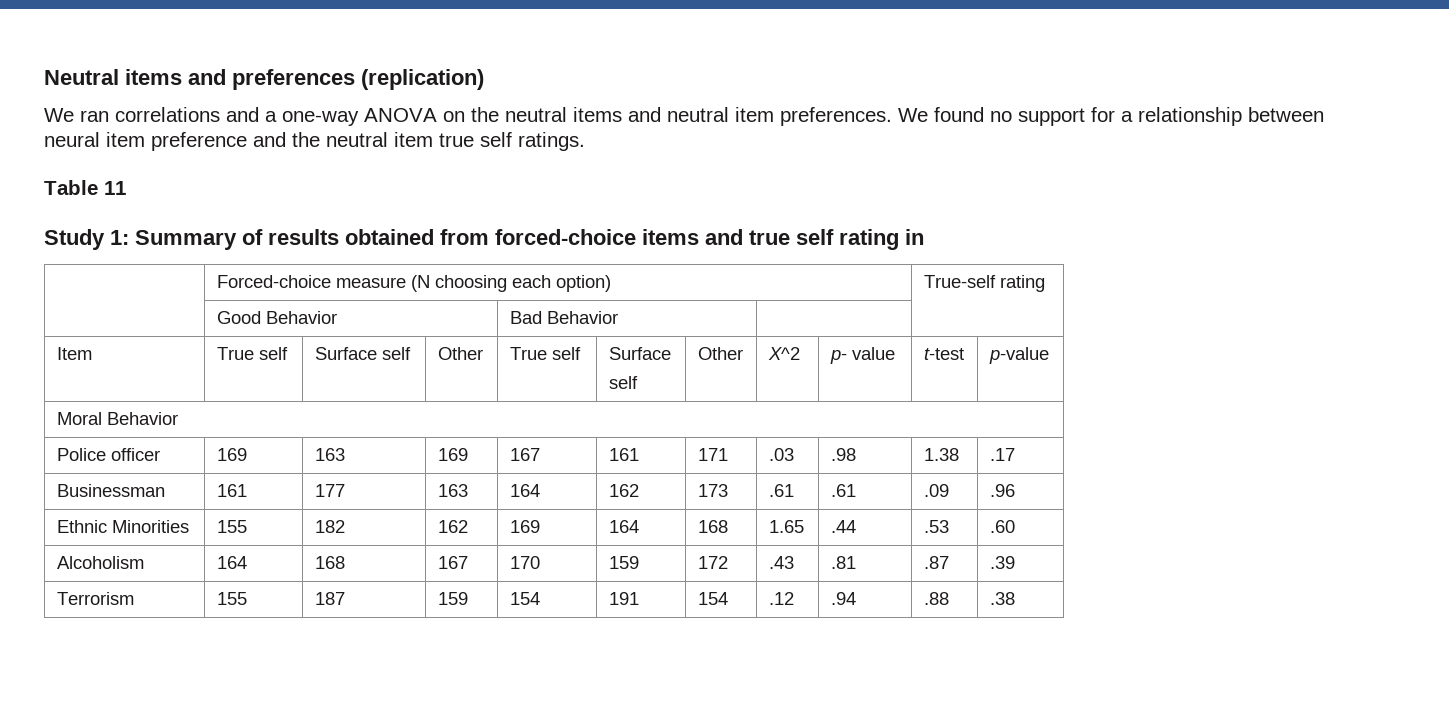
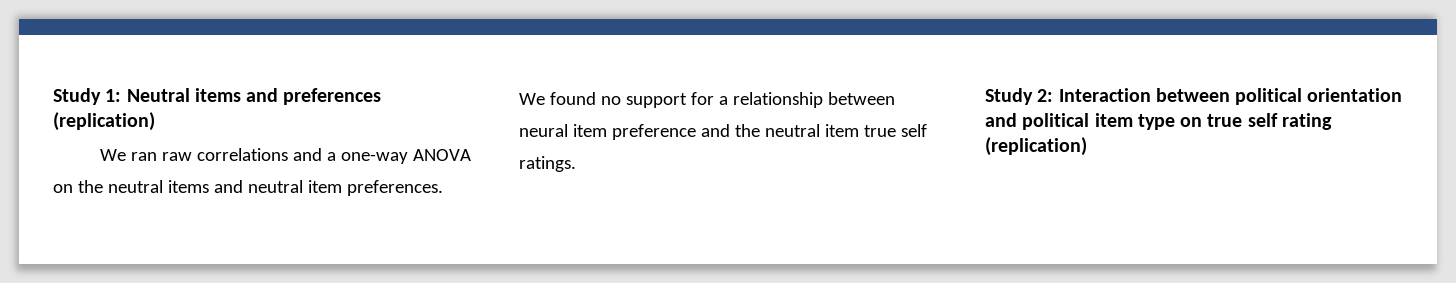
- Neutral items and preferences (replication)
+ Study 1: Neutral items and preferences (replication)
- We ran correlations and a one-way ANOVA on the neutral items and neutral item preferences.
+ We ran raw correlations and a one-way ANOVA on the neutral items and neutral item preferences.
- Table 11
- Study 1: Summary of results obtained from forced-choice items and true self rating in
- | Forced-choice measure (N choosing each option) | True-self rating
- | Good Behavior | Bad Behavior | |
- Item | True self | Surface self | Other | True self | Surface
- self | Other | X^2 | p- value | t-test | p-value
- Moral Behavior
- Police officer | 169 | 163 | 169 | 167 | 161 | 171 | .03 | .98 | 1.38 | .17
- Businessman | 161 | 177 | 163 | 164 | 162 | 173 | .61 | .61 | .09 | .96
- Ethnic Minorities | 155 | 182 | 162 | 169 | 164 | 168 | 1.65 | .44 | .53 | .60
- Alcoholism | 164 | 168 | 167 | 170 | 159 | 172 | .43 | .81 | .87 | .39
- Terrorism | 155 | 187 | 159 | 154 | 191 | 154 | .12 | .94 | .88 | .38
+ Study 2: Interaction between political orientation and political item type on true self rating (replication)

